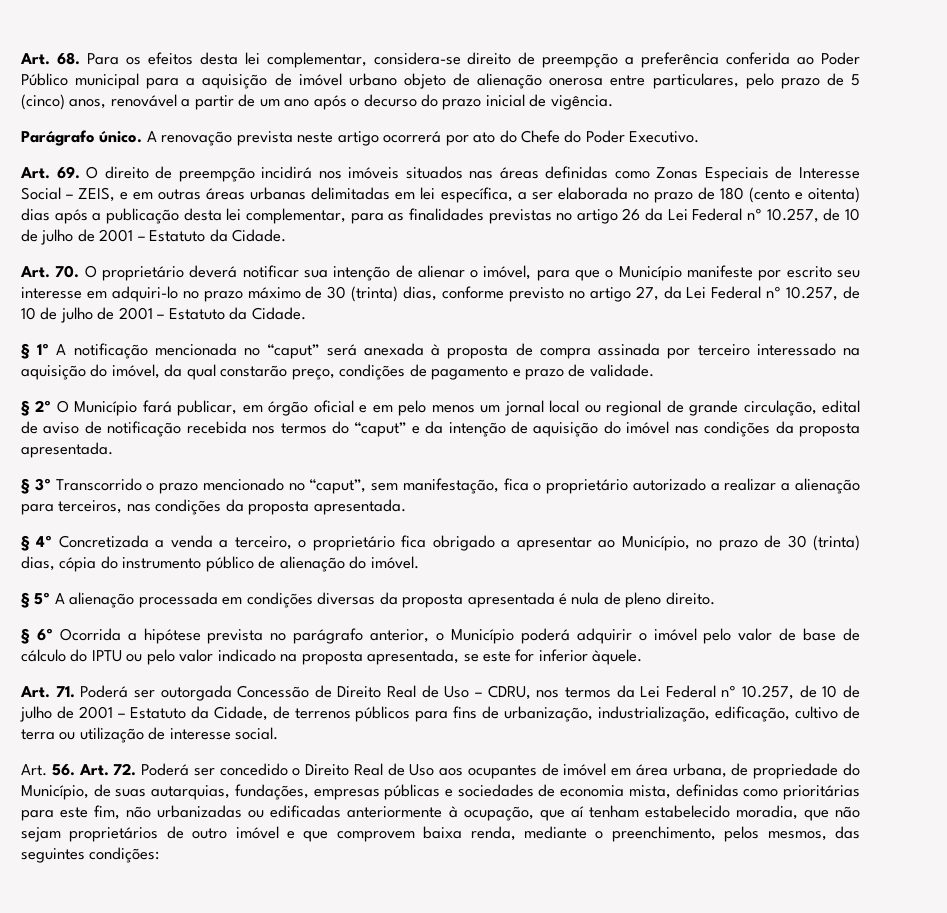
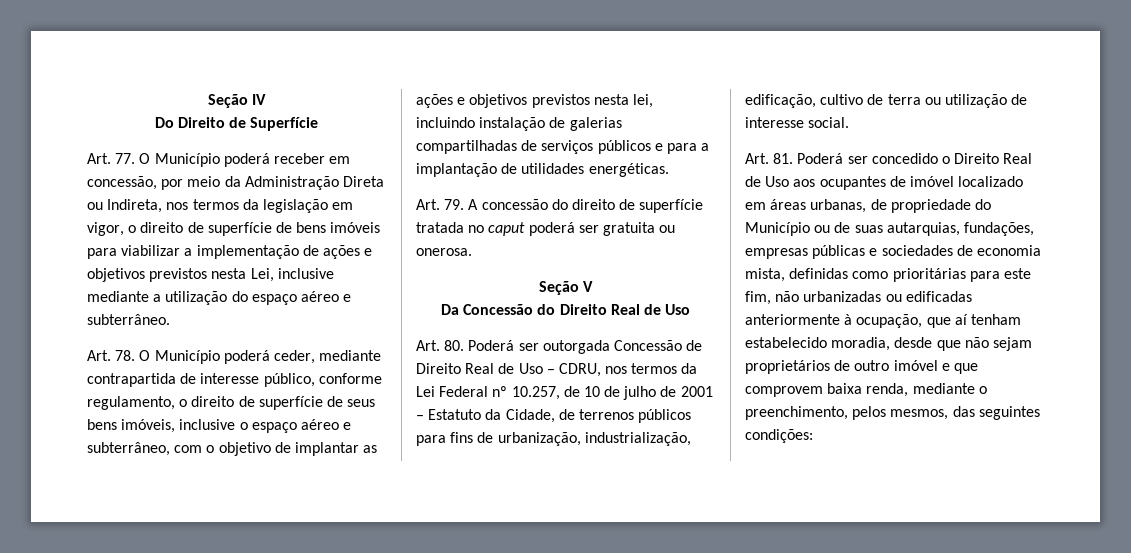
- Art. 68. Para os efeitos desta lei complementar, considera-se direito de preempção a preferência conferida ao Poder Público municipal para a aquisição de imóvel urbano objeto de alienação onerosa entre particulares, pelo prazo de 5 (cinco) anos, renovável a partir de um ano após o decurso do prazo inicial de vigência.
- Parágrafo único. A renovação prevista neste artigo ocorrerá por ato do Chefe do Poder Executivo.
- Art. 69. O direito de preempção incidirá nos imóveis situados nas áreas definidas como Zonas Especiais de Interesse Social – ZEIS, e em outras áreas urbanas delimitadas em lei específica, a ser elaborada no prazo de 180 (cento e oitenta) dias após a publicação desta lei complementar, para as finalidades previstas no artigo 26 da Lei Federal nº 10.257, de 10 de julho de 2001 – Estatuto da Cidade.
- Art. 70. O proprietário deverá notificar sua intenção de alienar o imóvel, para que o Município manifeste por escrito seu interesse em adquiri-lo no prazo máximo de 30 (trinta) dias, conforme previsto no artigo 27, da Lei Federal nº 10.257, de 10 de julho de 2001 – Estatuto da Cidade.
- § 1º A notificação mencionada no “caput” será anexada à proposta de compra assinada por terceiro interessado na aquisição do imóvel, da qual constarão preço, condições de pagamento e prazo de validade.
- § 2º O Município fará publicar, em órgão oficial e em pelo menos um jornal local ou regional de grande circulação, edital de aviso de notificação recebida nos termos do “caput” e da intenção de aquisição do imóvel nas condições da proposta apresentada.
- § 3º Transcorrido o prazo mencionado no “caput”, sem manifestação, fica o proprietário autorizado a realizar a alienação para terceiros, nas condições da proposta apresentada.
- § 4º Concretizada a venda a terceiro, o proprietário fica obrigado a apresentar ao Município, no prazo de 30 (trinta) dias, cópia do instrumento público de alienação do imóvel.
- § 5º A alienação processada em condições diversas da proposta apresentada é nula de pleno direito.
- § 6º Ocorrida a hipótese prevista no parágrafo anterior, o Município poderá adquirir o imóvel pelo valor de base de cálculo do IPTU ou pelo valor indicado na proposta apresentada, se este for inferior àquele.
- Art. 71. Poderá ser outorgada Concessão de Direito Real de Uso – CDRU, nos termos da Lei Federal nº 10.257, de 10 de julho de 2001 – Estatuto da Cidade, de terrenos públicos para fins de urbanização, industrialização, edificação, cultivo de terra ou utilização de interesse social.
+ Seção IV
+ Do Direito de Superfície
+ Art. 77. O Município poderá receber em concessão, por meio da Administração Direta ou Indireta, nos termos da legislação em vigor, o direito de superfície de bens imóveis para viabilizar a implementação de ações e objetivos previstos nesta Lei, inclusive mediante a utilização do espaço aéreo e subterrâneo.
+ Art. 78. O Município poderá ceder, mediante contrapartida de interesse público, conforme regulamento, o direito de superfície de seus bens imóveis, inclusive o espaço aéreo e subterrâneo, com o objetivo de implantar as ações e objetivos previstos nesta lei, incluindo instalação de galerias compartilhadas de serviços públicos e para a implantação de utilidades energéticas.
+ Art. 79. A concessão do direito de superfície tratada no caput poderá ser gratuita ou onerosa.
+ Seção V
+ Da Concessão do Direito Real de Uso
+ Art. 80. Poderá ser outorgada Concessão de Direito Real de Uso – CDRU, nos termos da Lei Federal nº 10.257, de 10 de julho de 2001 – Estatuto da Cidade, de terrenos públicos para fins de urbanização, industrialização, edificação, cultivo de terra ou utilização de interesse social.
- Art. 56. Art. 72. Poderá ser concedido o Direito Real de Uso aos ocupantes de imóvel em área urbana, de propriedade do Município, de suas autarquias, fundações, empresas públicas e sociedades de economia mista, definidas como prioritárias para este fim, não urbanizadas ou edificadas anteriormente à ocupação, que aí tenham estabelecido moradia, que não sejam proprietários de outro imóvel e que comprovem baixa renda, mediante o preenchimento, pelos mesmos, das seguintes condições:
+ Art. 81. Poderá ser concedido o Direito Real de Uso aos ocupantes de imóvel localizado em áreas urbanas, de propriedade do Município ou de suas autarquias, fundações, empresas públicas e sociedades de economia mista, definidas como prioritárias para este fim, não urbanizadas ou edificadas anteriormente à ocupação, que aí tenham estabelecido moradia, desde que não sejam proprietários de outro imóvel e que comprovem baixa renda, mediante o preenchimento, pelos mesmos, das seguintes condições:

